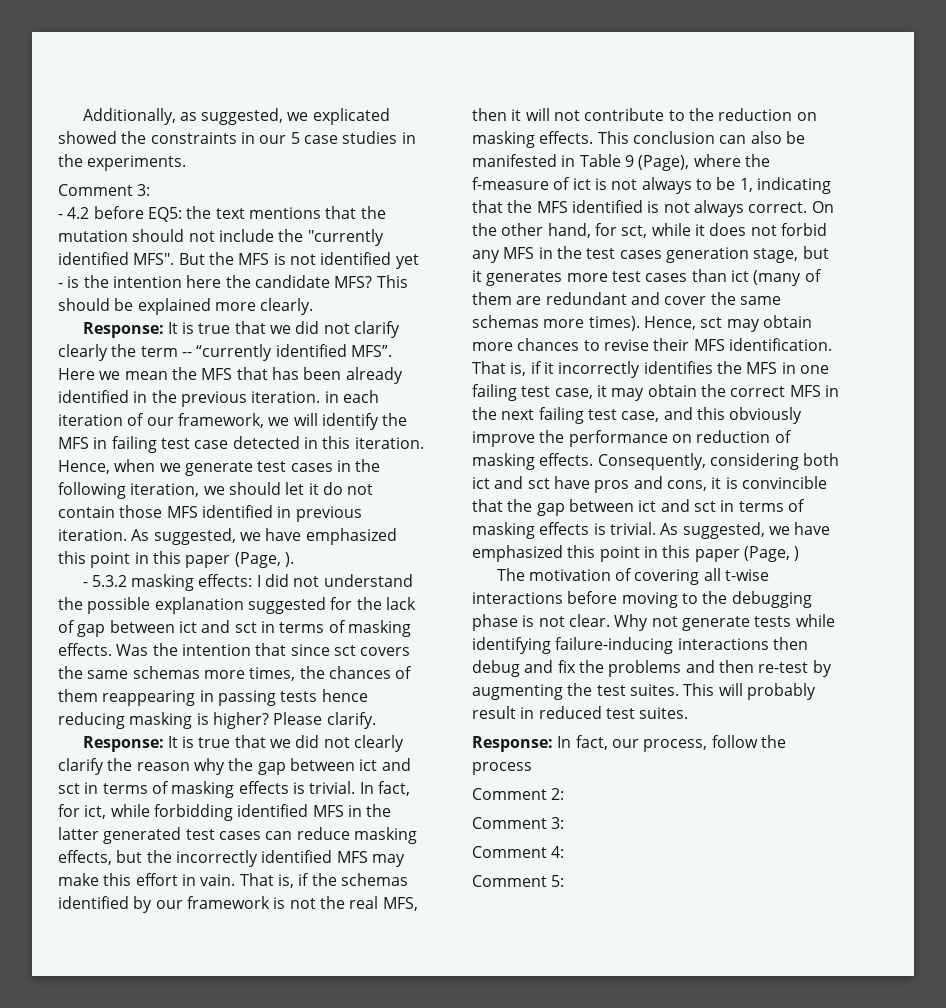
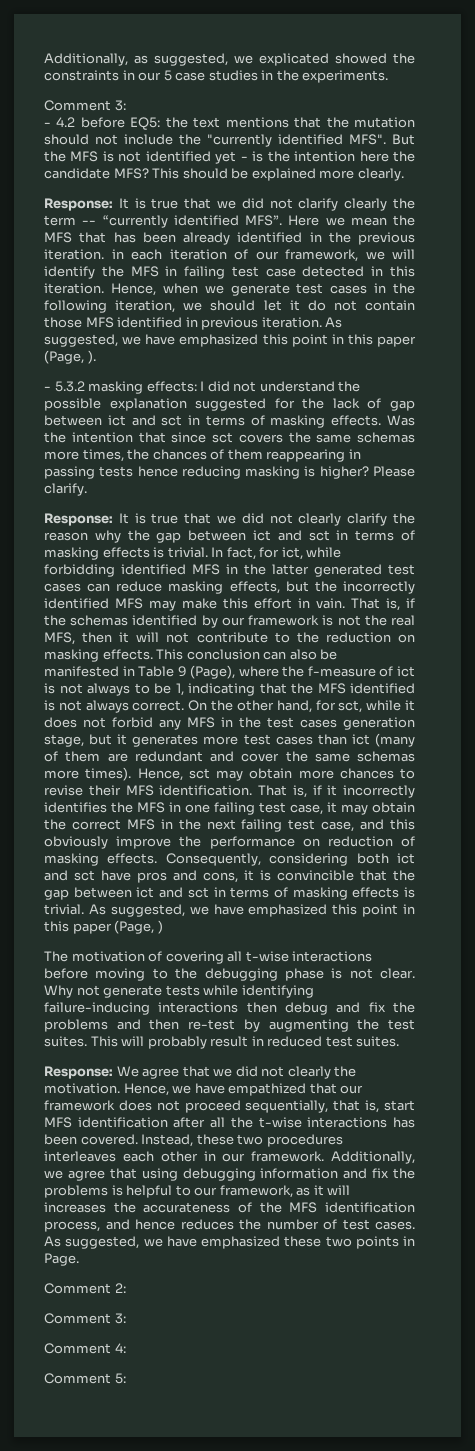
- Response: In fact, our process, follow the process
+ Response: We agree that we did not clearly the motivation. Hence, we have empathized that our framework does not proceed sequentially, that is, start MFS identification after all the t-wise interactions has been covered. Instead, these two procedures interleaves each other in our framework. Additionally, we agree that using debugging information and fix the problems is helpful to our framework, as it will increases the accurateness of the MFS identification process, and hence reduces the number of test cases. As suggested, we have emphasized these two points in Page.

